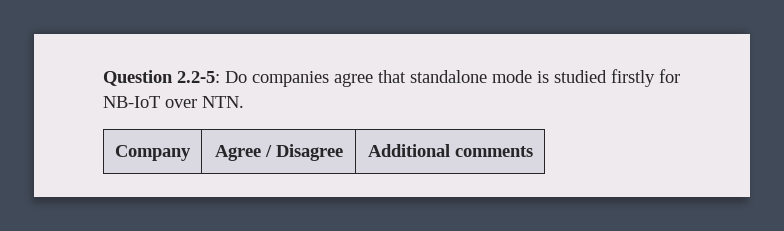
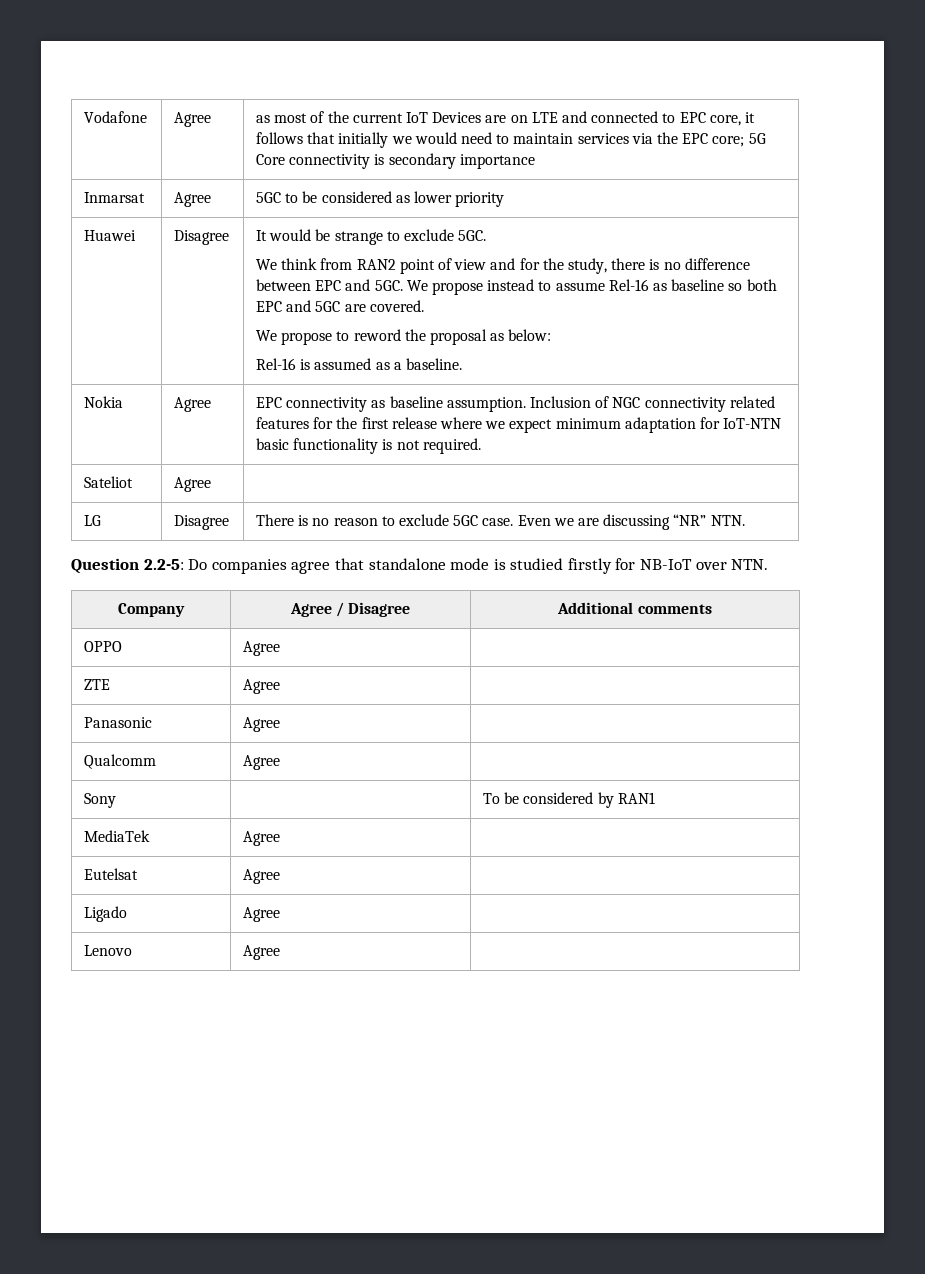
+ Vodafone | Agree | as most of the current IoT Devices are on LTE and connected to EPC core, it follows that initially we would need to maintain services via the EPC core; 5G Core connectivity is secondary importance
+ Inmarsat | Agree | 5GC to be considered as lower priority
+ Huawei | Disagree | It would be strange to exclude 5GC.
+ We think from RAN2 point of view and for the study, there is no difference between EPC and 5GC. We propose instead to assume Rel-16 as baseline so both EPC and 5GC are covered.
+ We propose to reword the proposal as below:
+ Rel-16 is assumed as a baseline.
+ Nokia | Agree | EPC connectivity as baseline assumption. Inclusion of NGC connectivity related features for the first release where we expect minimum adaptation for IoT-NTN basic functionality is not required.
+ Sateliot | Agree |
+ LG | Disagree | There is no reason to exclude 5GC case. Even we are discussing “NR” NTN.
+ OPPO | Agree |
+ ZTE | Agree |
+ Panasonic | Agree |
+ Qualcomm | Agree |
+ Sony | | To be considered by RAN1
+ MediaTek | Agree |
+ Eutelsat | Agree |
+ Ligado | Agree |
+ Lenovo | Agree |

